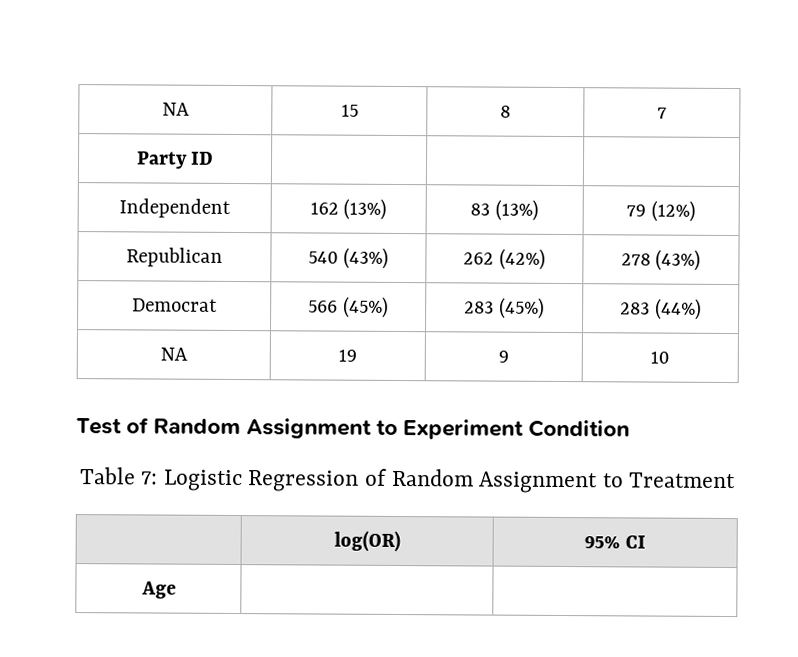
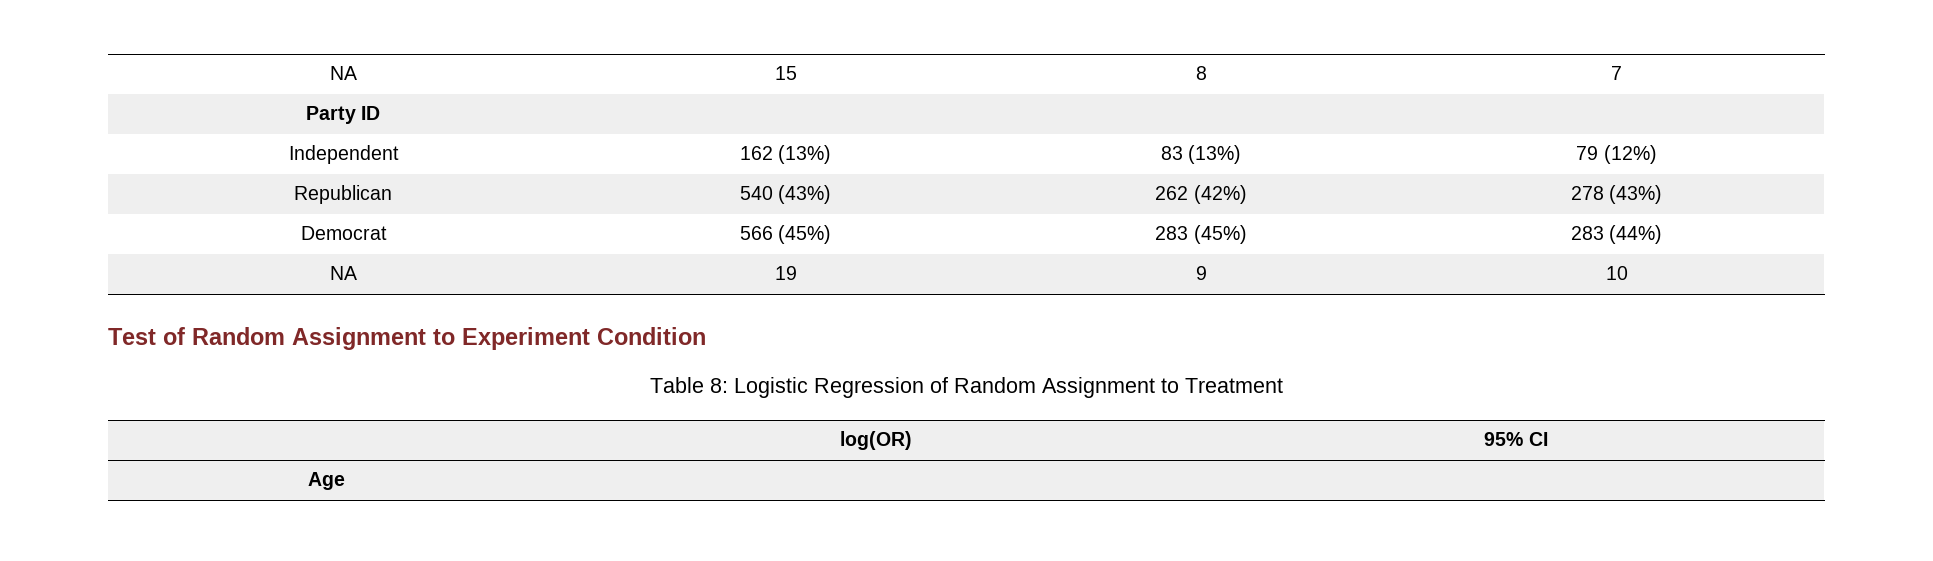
- Table 7: Logistic Regression of Random Assignment to Treatment
+ Table 8: Logistic Regression of Random Assignment to Treatment

